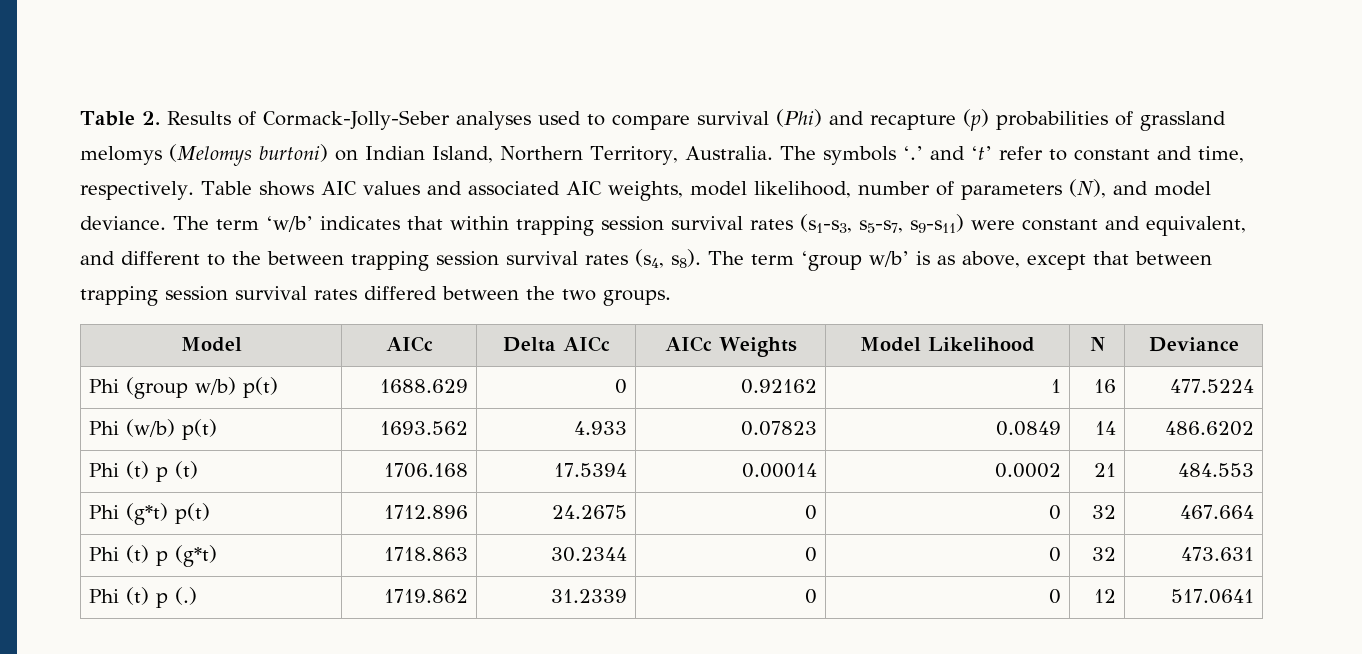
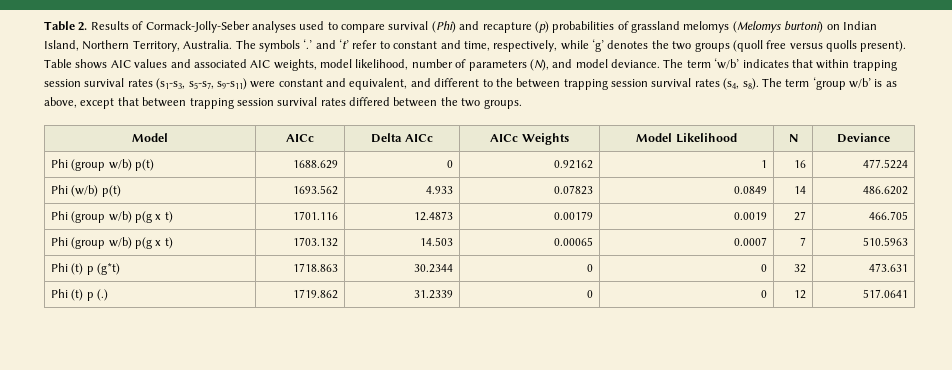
- The symbols ‘.’ and ‘t’ refer to constant and time, respectively.
+ The symbols ‘.’ and ‘t’ refer to constant and time, respectively, while ‘g’ denotes the two groups (quoll free versus quolls present).
- Phi (t) p (t) | 1706.168 | 17.5394 | 0.00014 | 0.0002 | 21 | 484.553
- Phi (g*t) p(t) | 1712.896 | 24.2675 | 0 | 0 | 32 | 467.664
+ Phi (group w/b) p(g x t) | 1701.116 | 12.4873 | 0.00179 | 0.0019 | 27 | 466.705
+ Phi (group w/b) p(g x t) | 1703.132 | 14.503 | 0.00065 | 0.0007 | 7 | 510.5963

